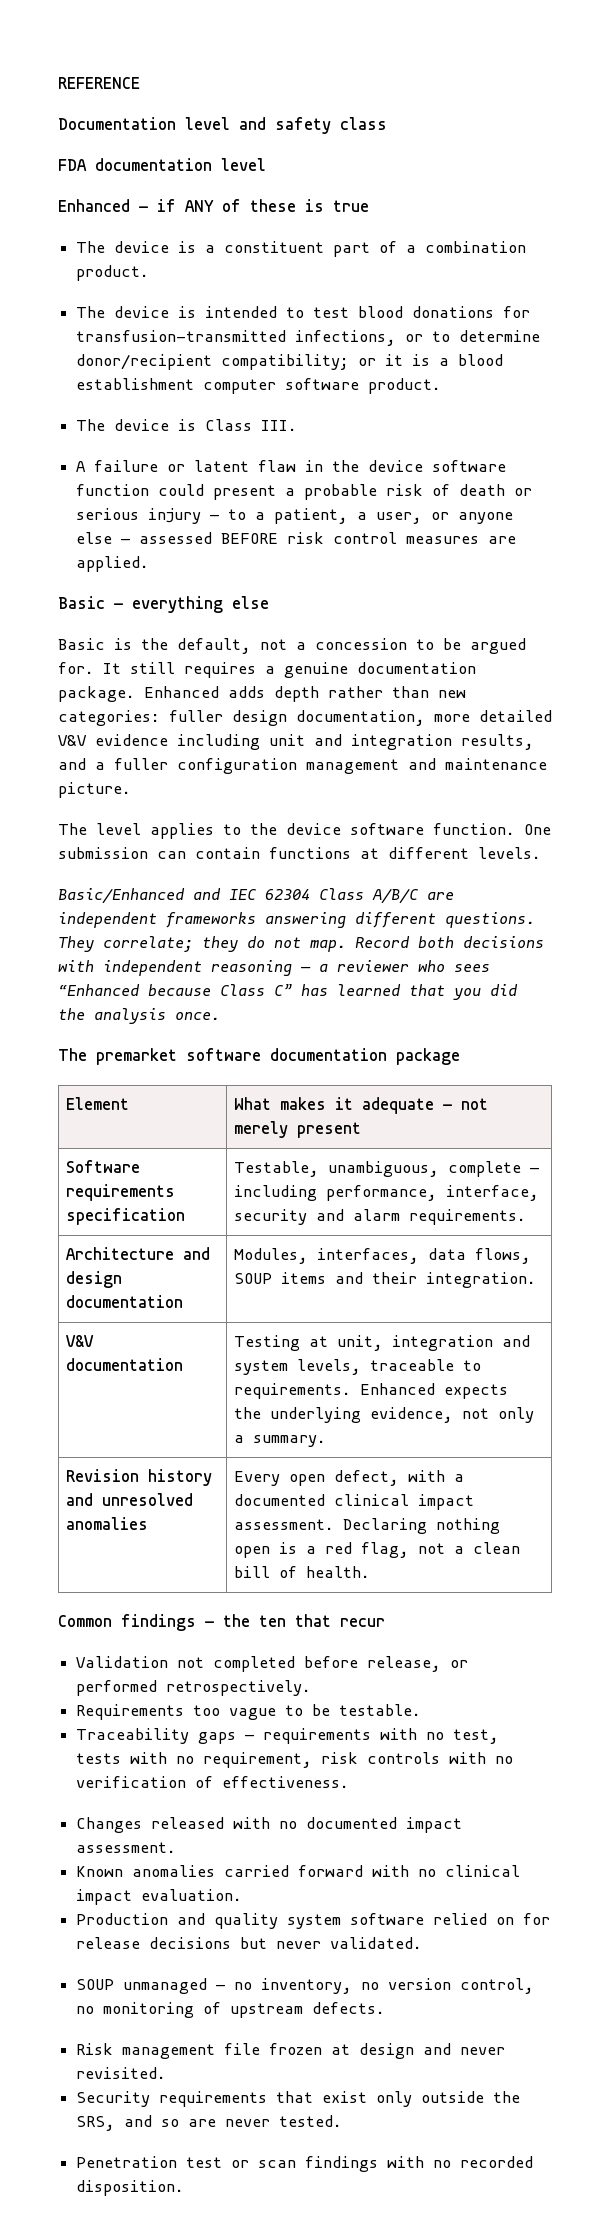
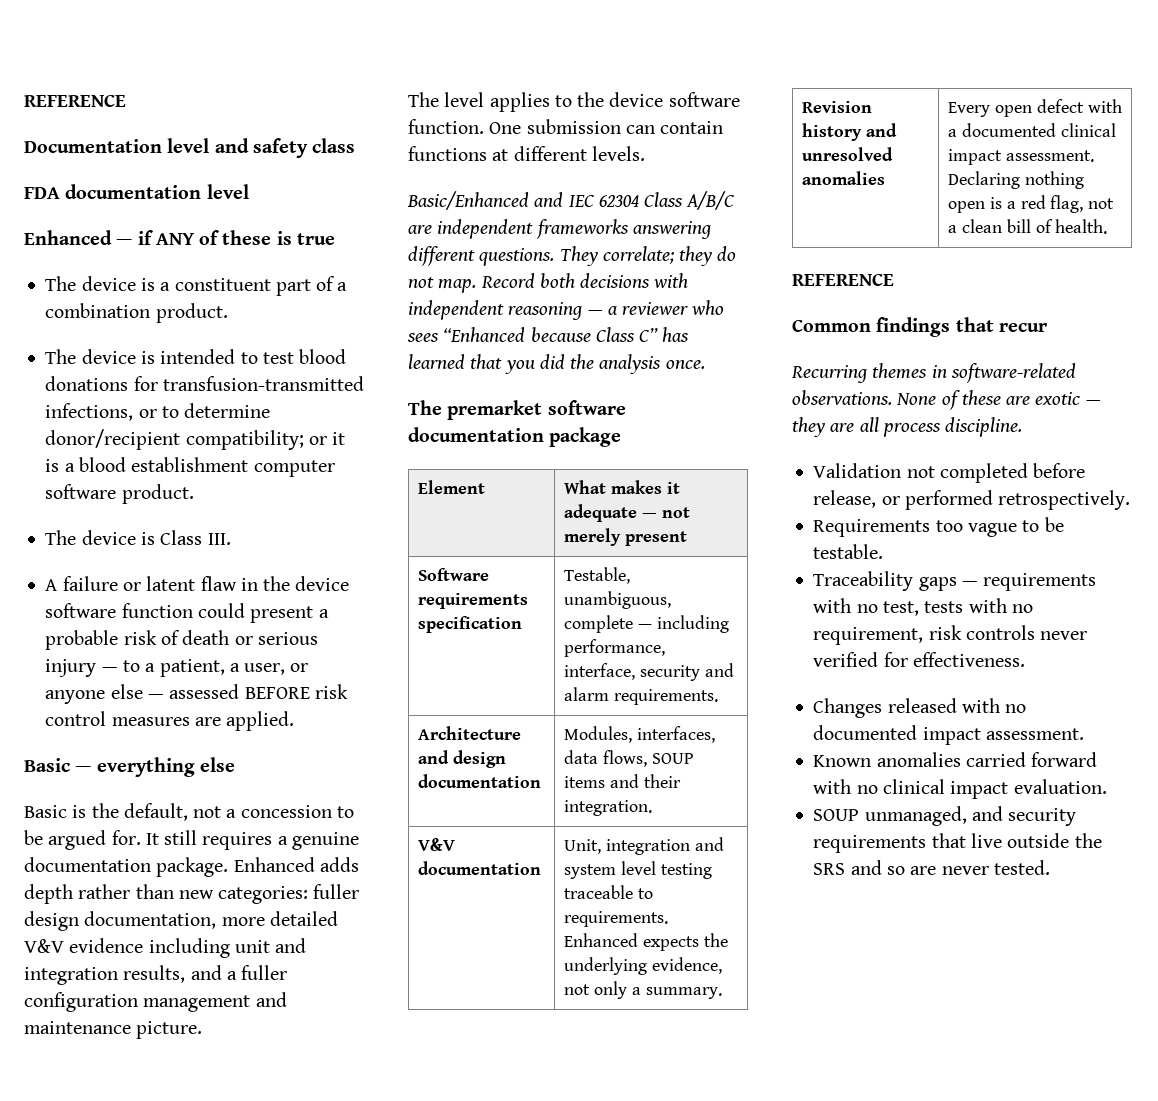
- V&V documentation | Testing at unit, integration and system levels, traceable to requirements. Enhanced expects the underlying evidence, not only a summary.
+ V&V documentation | Unit, integration and system level testing traceable to requirements. Enhanced expects the underlying evidence, not only a summary.
- Revision history and unresolved anomalies | Every open defect, with a documented clinical impact assessment. Declaring nothing open is a red flag, not a clean bill of health.
+ Revision history and unresolved anomalies | Every open defect with a documented clinical impact assessment. Declaring nothing open is a red flag, not a clean bill of health.
+ REFERENCE
- Common findings — the ten that recur
+ Common findings that recur
+ Recurring themes in software-related observations. None of these are exotic — they are all process discipline.
- Traceability gaps — requirements with no test, tests with no requirement, risk controls with no verification of effectiveness.
+ Traceability gaps — requirements with no test, tests with no requirement, risk controls never verified for effectiveness.
- Production and quality system software relied on for release decisions but never validated.
- SOUP unmanaged — no inventory, no version control, no monitoring of upstream defects.
- Risk management file frozen at design and never revisited.
- Security requirements that exist only outside the SRS, and so are never tested.
+ SOUP unmanaged, and security requirements that live outside the SRS and so are never tested.
- Penetration test or scan findings with no recorded disposition.

